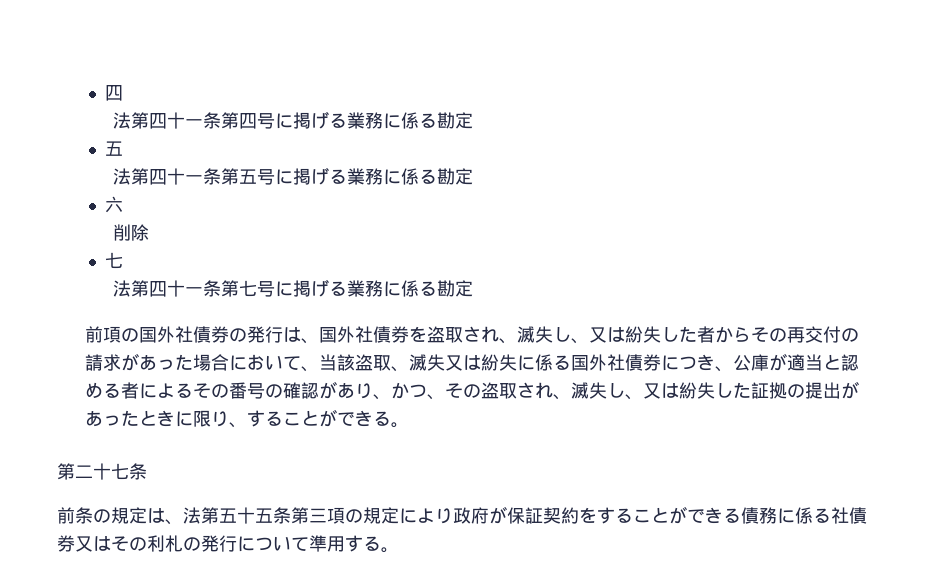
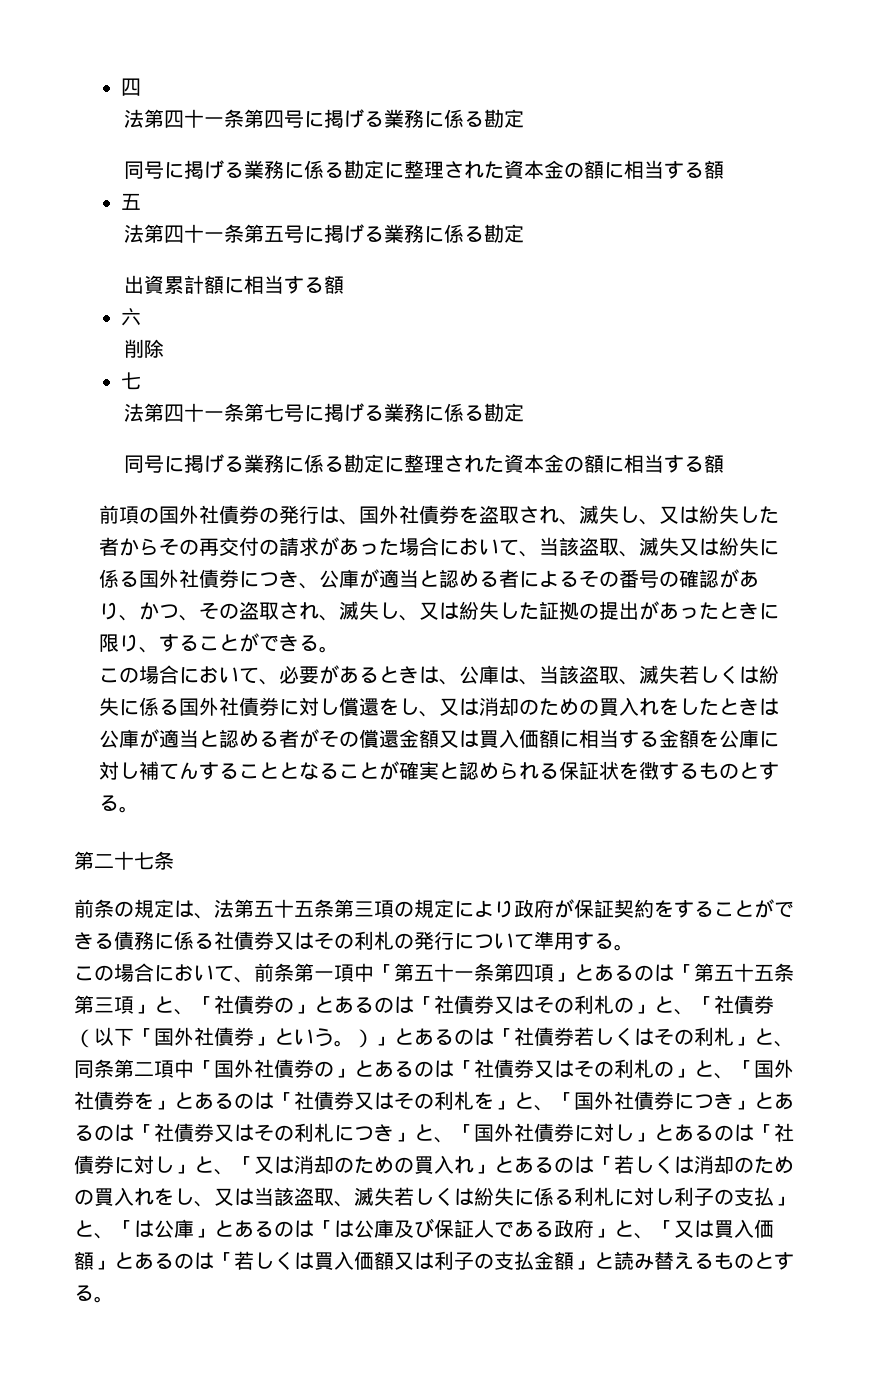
  法第四十一条第四号に掲げる業務に係る勘定
+ 同号に掲げる業務に係る勘定に整理された資本金の額に相当する額
+ 出資累計額に相当する額
  法第四十一条第七号に掲げる業務に係る勘定
+ 同号に掲げる業務に係る勘定に整理された資本金の額に相当する額
+ この場合において、必要があるときは、公庫は、当該盗取、滅失若しくは紛失に係る国外社債券に対し償還をし、又は消却のための買入れをしたときは公庫が適当と認める者がその償還金額又は買入価額に相当する金額を公庫に対し補てんすることとなることが確実と認められる保証状を徴するものとする。
+ この場合において、前条第一項中「第五十一条第四項」とあるのは「第五十五条第三項」と、「社債券の」とあるのは「社債券又はその利札の」と、「社債券（以下「国外社債券」という。）」とあるのは「社債券若しくはその利札」と、同条第二項中「国外社債券の」とあるのは「社債券又はその利札の」と、「国外社債券を」とあるのは「社債券又はその利札を」と、「国外社債券につき」とあるのは「社債券又はその利札につき」と、「国外社債券に対し」とあるのは「社債券に対し」と、「又は消却のための買入れ」とあるのは「若しくは消却のための買入れをし、又は当該盗取、滅失若しくは紛失に係る利札に対し利子の支払」と、「は公庫」とあるのは「は公庫及び保証人である政府」と、「又は買入価額」とあるのは「若しくは買入価額又は利子の支払金額」と読み替えるものとする。

